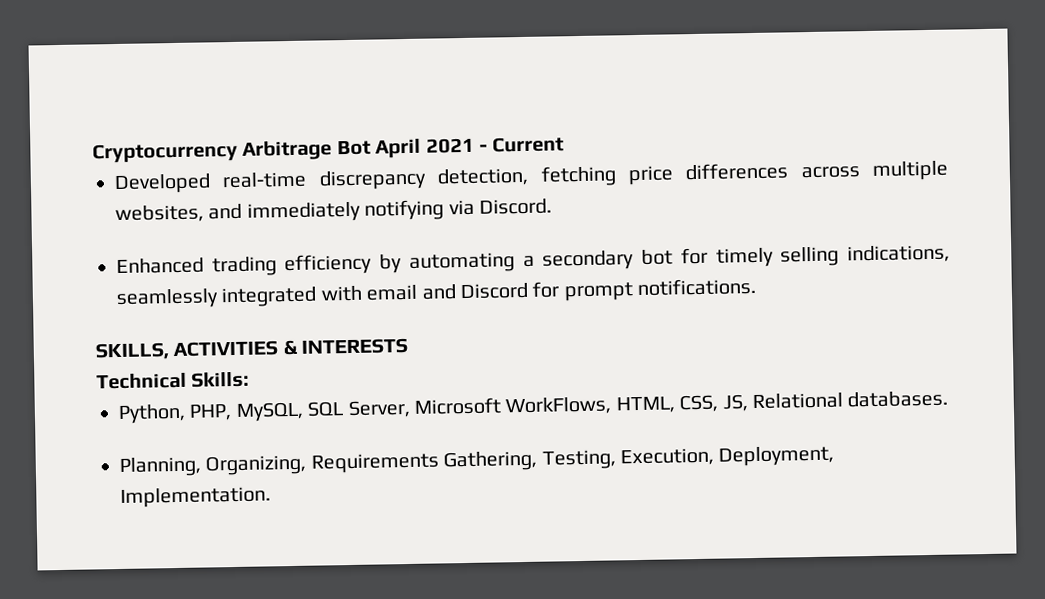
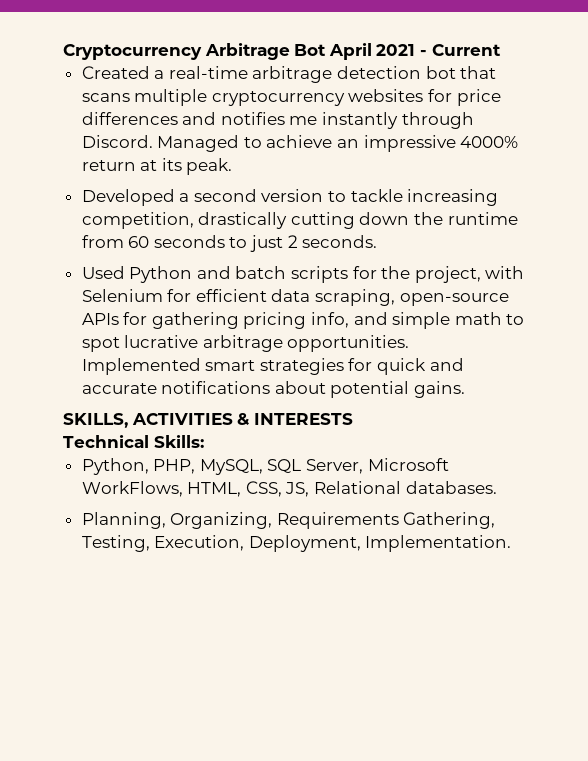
- Developed real-time discrepancy detection, fetching price differences across multiple websites, and immediately notifying via Discord.
- Enhanced trading efficiency by automating a secondary bot for timely selling indications, seamlessly integrated with email and Discord for prompt notifications.
+ Created a real-time arbitrage detection bot that scans multiple cryptocurrency websites for price differences and notifies me instantly through Discord. Managed to achieve an impressive 4000% return at its peak.
+ Developed a second version to tackle increasing competition, drastically cutting down the runtime from 60 seconds to just 2 seconds.
+ Used Python and batch scripts for the project, with Selenium for efficient data scraping, open-source APIs for gathering pricing info, and simple math to spot lucrative arbitrage opportunities. Implemented smart strategies for quick and accurate notifications about potential gains.

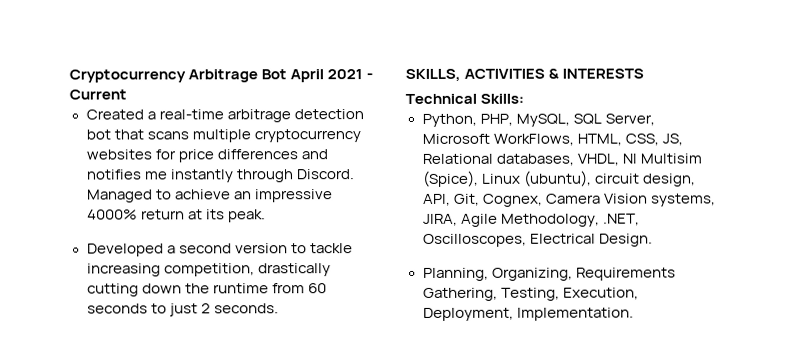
- Used Python and batch scripts for the project, with Selenium for efficient data scraping, open-source APIs for gathering pricing info, and simple math to spot lucrative arbitrage opportunities. Implemented smart strategies for quick and accurate notifications about potential gains.
- Python, PHP, MySQL, SQL Server, Microsoft WorkFlows, HTML, CSS, JS, Relational databases.
+ Python, PHP, MySQL, SQL Server, Microsoft WorkFlows, HTML, CSS, JS, Relational databases, VHDL, NI Multisim (Spice), Linux (ubuntu), circuit design, API, Git, Cognex, Camera Vision systems, JIRA, Agile Methodology, .NET, Oscilloscopes, Electrical Design.

